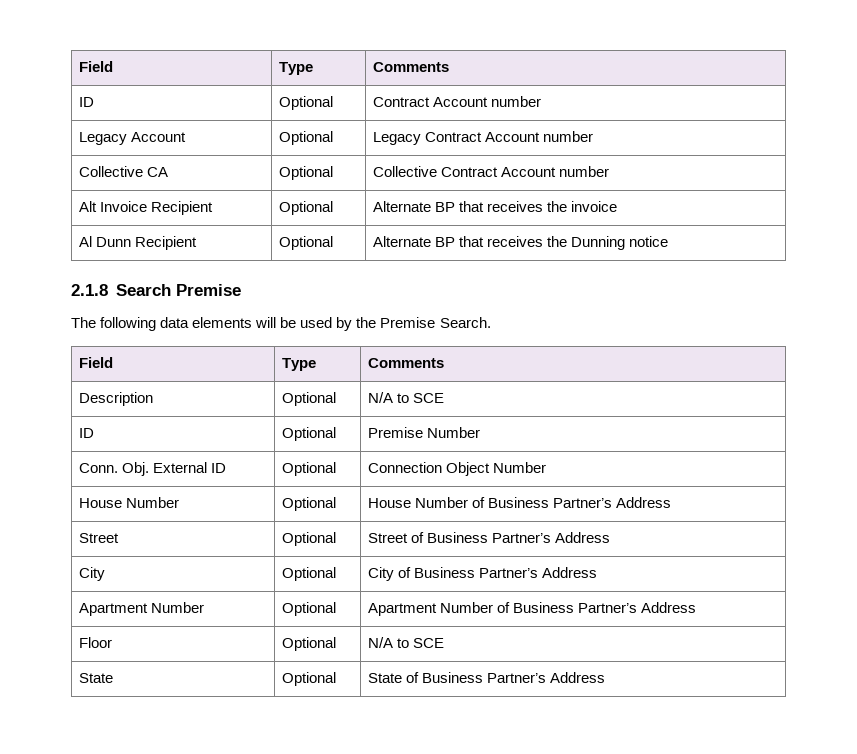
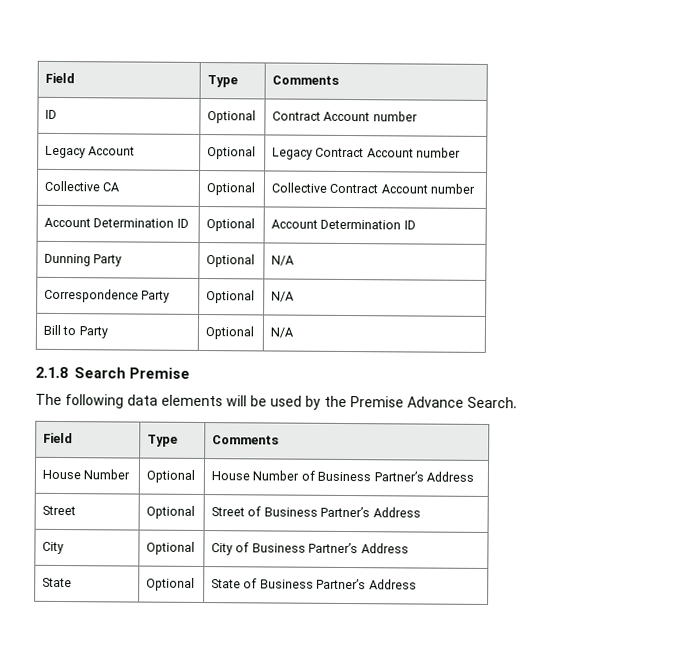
- Alt Invoice Recipient | Optional | Alternate BP that receives the invoice
- Al Dunn Recipient | Optional | Alternate BP that receives the Dunning notice
+ Account Determination ID | Optional | Account Determination ID
+ Dunning Party | Optional | N/A
+ Correspondence Party | Optional | N/A
+ Bill to Party | Optional | N/A
- The following data elements will be used by the Premise Search.
+ The following data elements will be used by the Premise Advance Search.
- Description | Optional | N/A to SCE
- ID | Optional | Premise Number
- Conn. Obj. External ID | Optional | Connection Object Number
- Apartment Number | Optional | Apartment Number of Business Partner’s Address
- Floor | Optional | N/A to SCE

